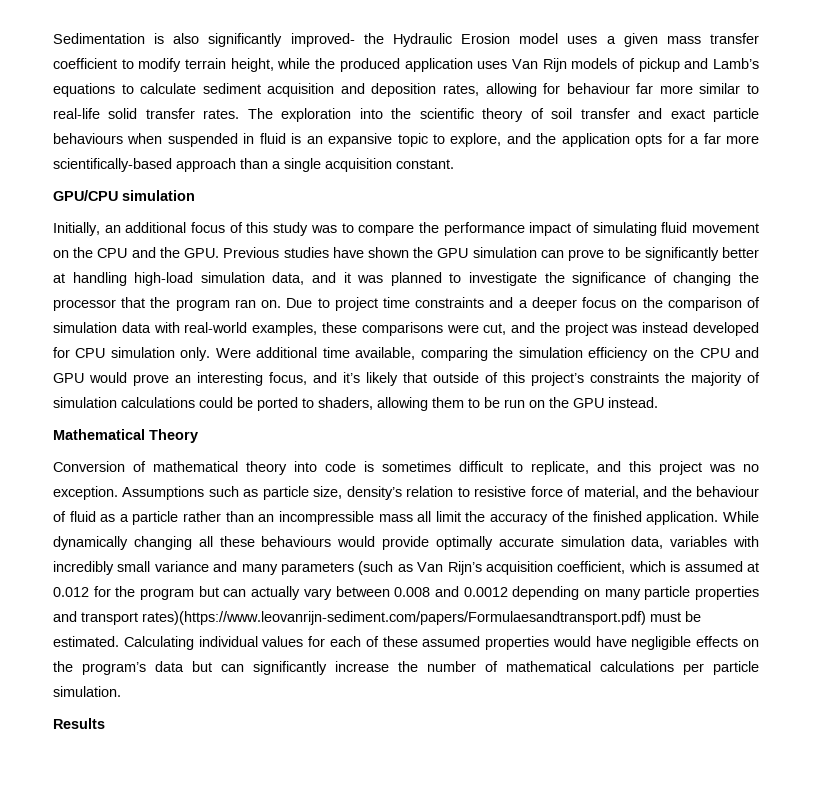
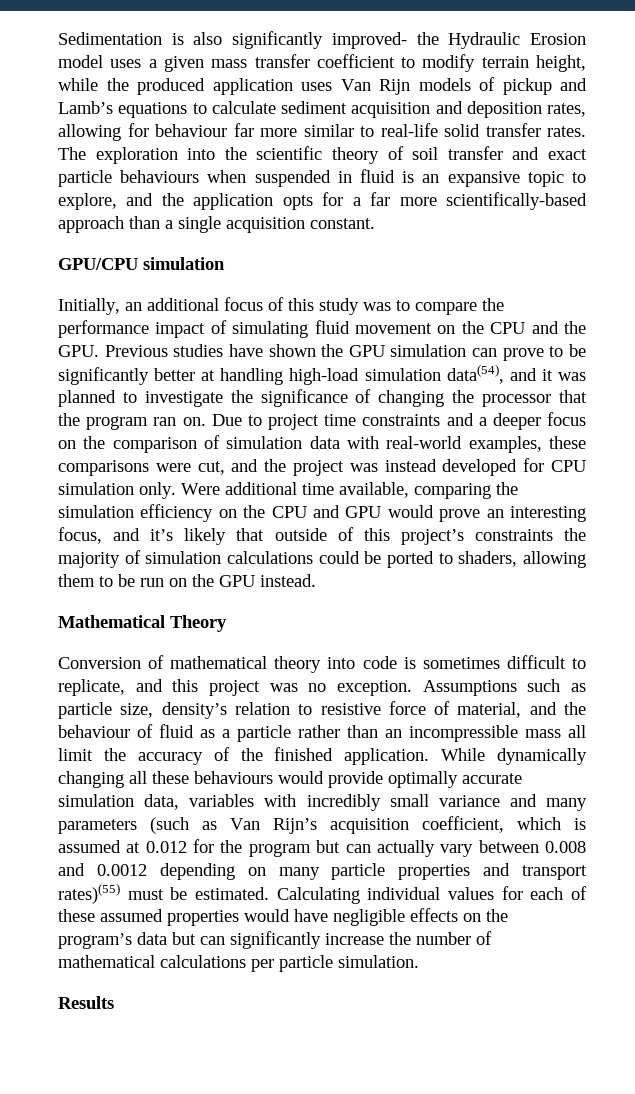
- Initially, an additional focus of this study was to compare the performance impact of simulating fluid movement on the CPU and the GPU. Previous studies have shown the GPU simulation can prove to be significantly better at handling high-load simulation data, and it was planned to investigate the significance of changing the processor that the program ran on.
+ Initially, an additional focus of this study was to compare the performance impact of simulating fluid movement on the CPU and the GPU. Previous studies have shown the GPU simulation can prove to be significantly better at handling high-load simulation data(54), and it was planned to investigate the significance of changing the processor that the program ran on.
- While dynamically changing all these behaviours would provide optimally accurate simulation data, variables with incredibly small variance and many parameters (such as Van Rijn’s acquisition coefficient, which is assumed at 0.012 for the program but can actually vary between 0.008 and 0.0012 depending on many particle properties and transport rates)(https://www.leovanrijn-sediment.com/papers/Formulaesandtransport.pdf) must be estimated.
+ While dynamically changing all these behaviours would provide optimally accurate simulation data, variables with incredibly small variance and many parameters (such as Van Rijn’s acquisition coefficient, which is assumed at 0.012 for the program but can actually vary between 0.008 and 0.0012 depending on many particle properties and transport rates)(55) must be estimated.

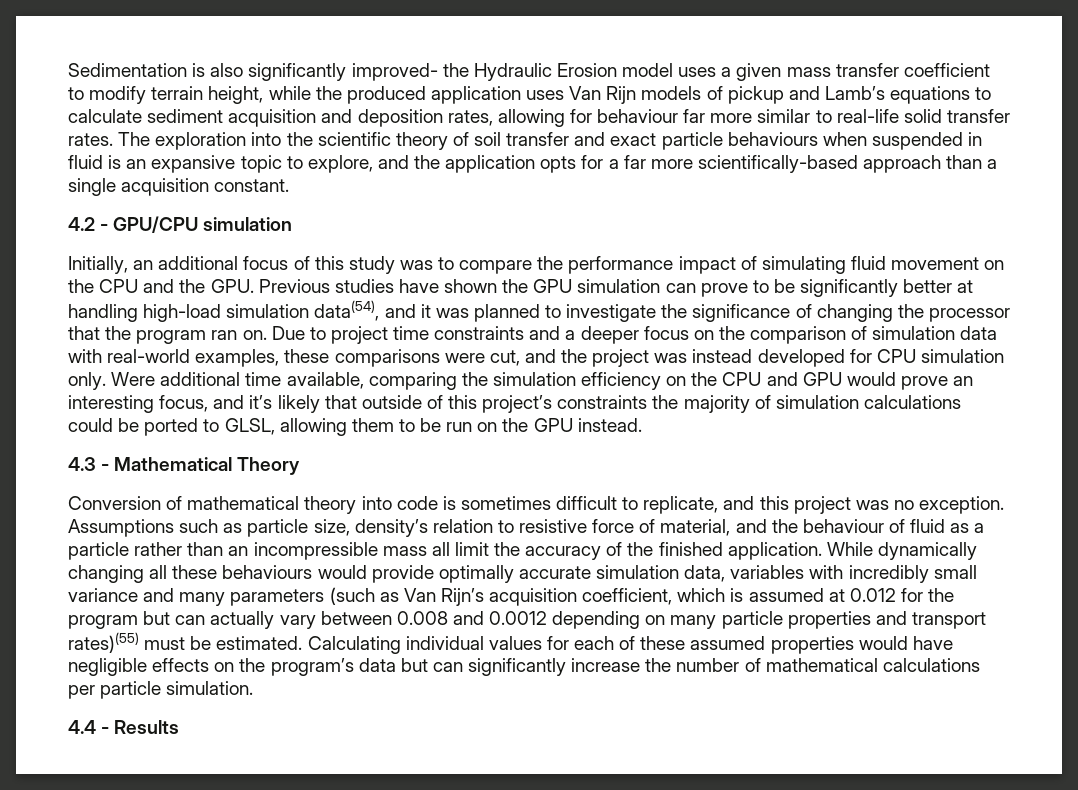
- GPU/CPU simulation
+ 4.2 - GPU/CPU simulation
- Were additional time available, comparing the simulation efficiency on the CPU and GPU would prove an interesting focus, and it’s likely that outside of this project’s constraints the majority of simulation calculations could be ported to shaders, allowing them to be run on the GPU instead.
+ Were additional time available, comparing the simulation efficiency on the CPU and GPU would prove an interesting focus, and it’s likely that outside of this project’s constraints the majority of simulation calculations could be ported to GLSL, allowing them to be run on the GPU instead.
- Mathematical Theory
+ 4.3 - Mathematical Theory
- Results
+ 4.4 - Results

